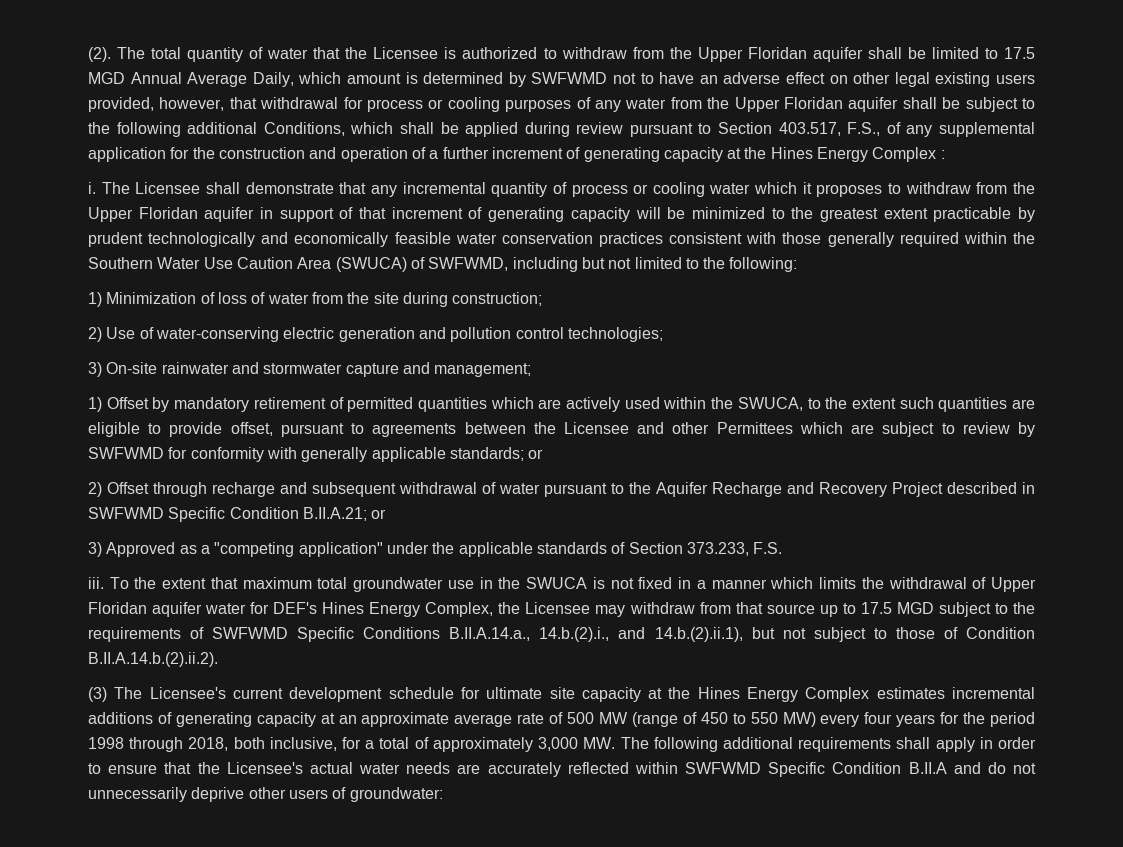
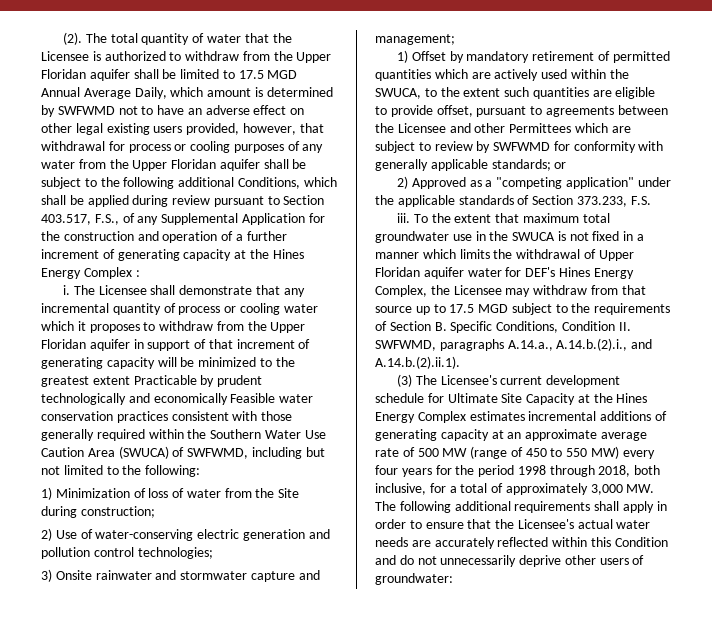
- The total quantity of water that the Licensee is authorized to withdraw from the Upper Floridan aquifer shall be limited to 17.5 MGD Annual Average Daily, which amount is determined by SWFWMD not to have an adverse effect on other legal existing users provided, however, that withdrawal for process or cooling purposes of any water from the Upper Floridan aquifer shall be subject to the following additional Conditions, which shall be applied during review pursuant to Section 403.517, F.S., of any supplemental application for the construction and operation of a further increment of generating capacity at the Hines Energy Complex :
+ The total quantity of water that the Licensee is authorized to withdraw from the Upper Floridan aquifer shall be limited to 17.5 MGD Annual Average Daily, which amount is determined by SWFWMD not to have an adverse effect on other legal existing users provided, however, that withdrawal for process or cooling purposes of any water from the Upper Floridan aquifer shall be subject to the following additional Conditions, which shall be applied during review pursuant to Section 403.517, F.S., of any Supplemental Application for the construction and operation of a further increment of generating capacity at the Hines Energy Complex :
- The Licensee shall demonstrate that any incremental quantity of process or cooling water which it proposes to withdraw from the Upper Floridan aquifer in support of that increment of generating capacity will be minimized to the greatest extent practicable by prudent technologically and economically feasible water conservation practices consistent with those generally required within the Southern Water Use Caution Area (SWUCA) of SWFWMD, including but not limited to the following:
+ The Licensee shall demonstrate that any incremental quantity of process or cooling water which it proposes to withdraw from the Upper Floridan aquifer in support of that increment of generating capacity will be minimized to the greatest extent Practicable by prudent technologically and economically Feasible water conservation practices consistent with those generally required within the Southern Water Use Caution Area (SWUCA) of SWFWMD, including but not limited to the following:
- 1) Minimization of loss of water from the site during construction;
+ 1) Minimization of loss of water from the Site during construction;
- 3) On-site rainwater and stormwater capture and management;
+ 3) Onsite rainwater and stormwater capture and management;
- 2) Offset through recharge and subsequent withdrawal of water pursuant to the Aquifer Recharge and Recovery Project described in SWFWMD Specific Condition B.II.A.21; or
- 3) Approved as a "competing application" under the applicable standards of Section 373.233, F.S.
+ 2) Approved as a "competing application" under the applicable standards of Section 373.233, F.S.
- To the extent that maximum total groundwater use in the SWUCA is not fixed in a manner which limits the withdrawal of Upper Floridan aquifer water for DEF's Hines Energy Complex, the Licensee may withdraw from that source up to 17.5 MGD subject to the requirements of SWFWMD Specific Conditions B.II.A.14.a., 14.b.(2).i., and 14.b.(2).ii.1), but not subject to those of Condition B.II.A.14.b.(2).ii.2).
+ To the extent that maximum total groundwater use in the SWUCA is not fixed in a manner which limits the withdrawal of Upper Floridan aquifer water for DEF's Hines Energy Complex, the Licensee may withdraw from that source up to 17.5 MGD subject to the requirements of Section B. Specific Conditions, Condition II. SWFWMD, paragraphs A.14.a., A.14.b.(2).i., and A.14.b.(2).ii.1).
- (3) The Licensee's current development schedule for ultimate site capacity at the Hines Energy Complex estimates incremental additions of generating capacity at an approximate average rate of 500 MW (range of 450 to 550 MW) every four years for the period 1998 through 2018, both inclusive, for a total of approximately 3,000 MW. The following additional requirements shall apply in order to ensure that the Licensee's actual water needs are accurately reflected within SWFWMD Specific Condition B.II.A and do not unnecessarily deprive other users of groundwater:
+ (3) The Licensee's current development schedule for Ultimate Site Capacity at the Hines Energy Complex estimates incremental additions of generating capacity at an approximate average rate of 500 MW (range of 450 to 550 MW) every four years for the period 1998 through 2018, both inclusive, for a total of approximately 3,000 MW. The following additional requirements shall apply in order to ensure that the Licensee's actual water needs are accurately reflected within this Condition and do not unnecessarily deprive other users of groundwater:

